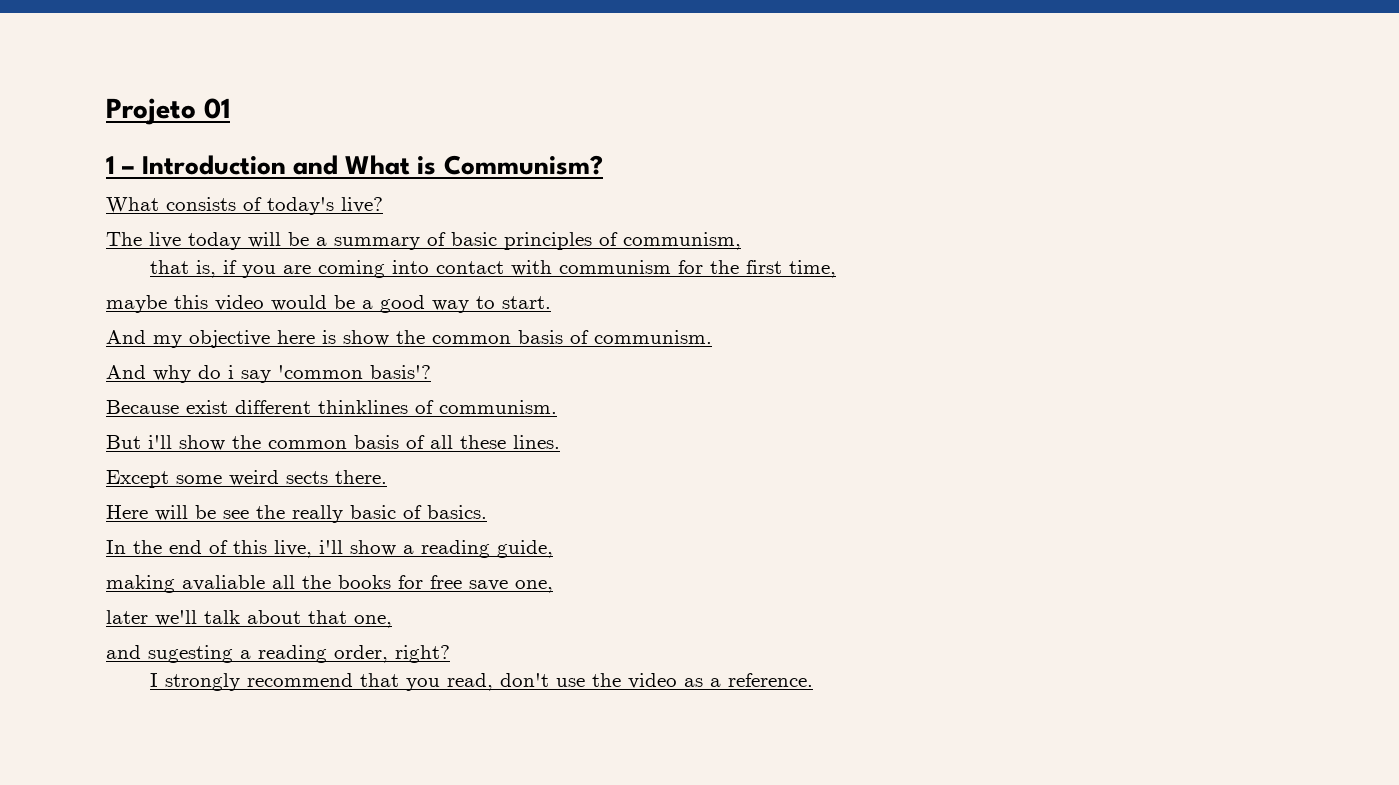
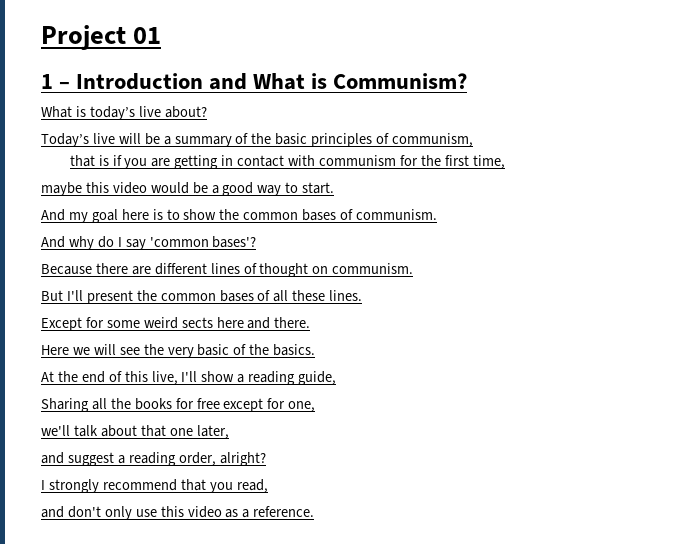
- Projeto 01
+ Project 01
- What consists of today's live?
- The live today will be a summary of basic principles of communism,
+ What is today’s live about?
+ Today’s live will be a summary of the basic principles of communism,
- that is, if you are coming into contact with communism for the first time,
+ that is if you are getting in contact with communism for the first time,
- And my objective here is show the common basis of communism.
+ And my goal here is to show the common bases of communism.
- And why do i say 'common basis'?
+ And why do I say 'common bases'?
- Because exist different thinklines of communism.
+ Because there are different lines of thought on communism.
- But i'll show the common basis of all these lines.
+ But I'll present the common bases of all these lines.
- Except some weird sects there.
+ Except for some weird sects here and there.
- Here will be see the really basic of basics.
+ Here we will see the very basic of the basics.
- In the end of this live, i'll show a reading guide,
+ At the end of this live, I'll show a reading guide,
- making avaliable all the books for free save one,
- later we'll talk about that one,
- and sugesting a reading order, right?
+ Sharing all the books for free except for one,
+ we'll talk about that one later,
+ and suggest a reading order, alright?
- I strongly recommend that you read, don't use the video as a reference.
+ I strongly recommend that you read,
+ and don't only use this video as a reference.

